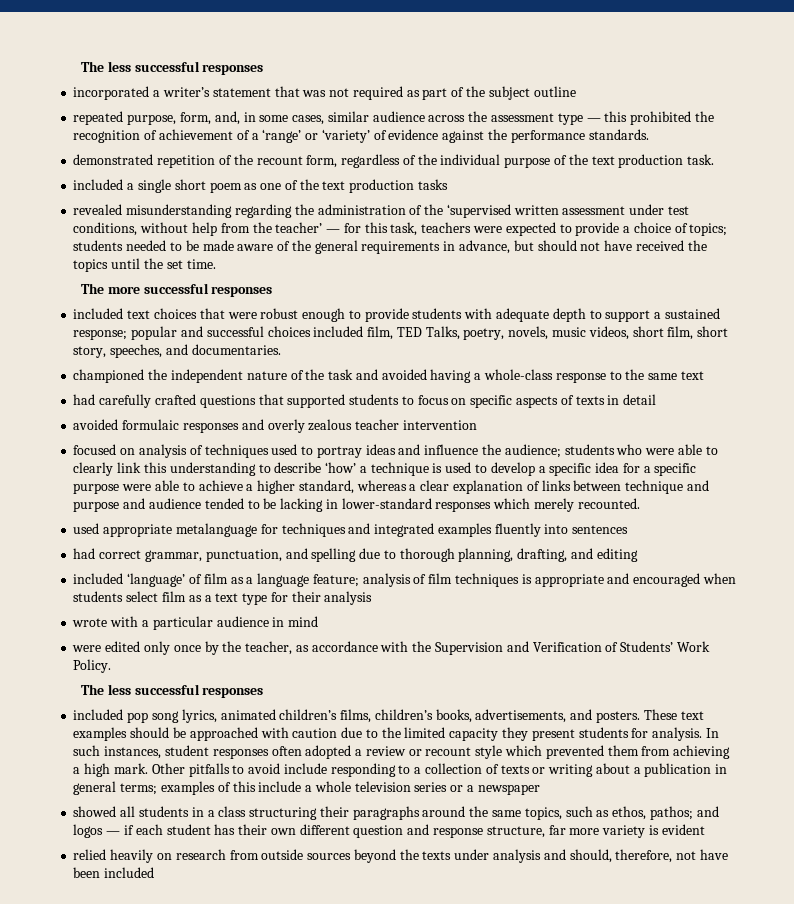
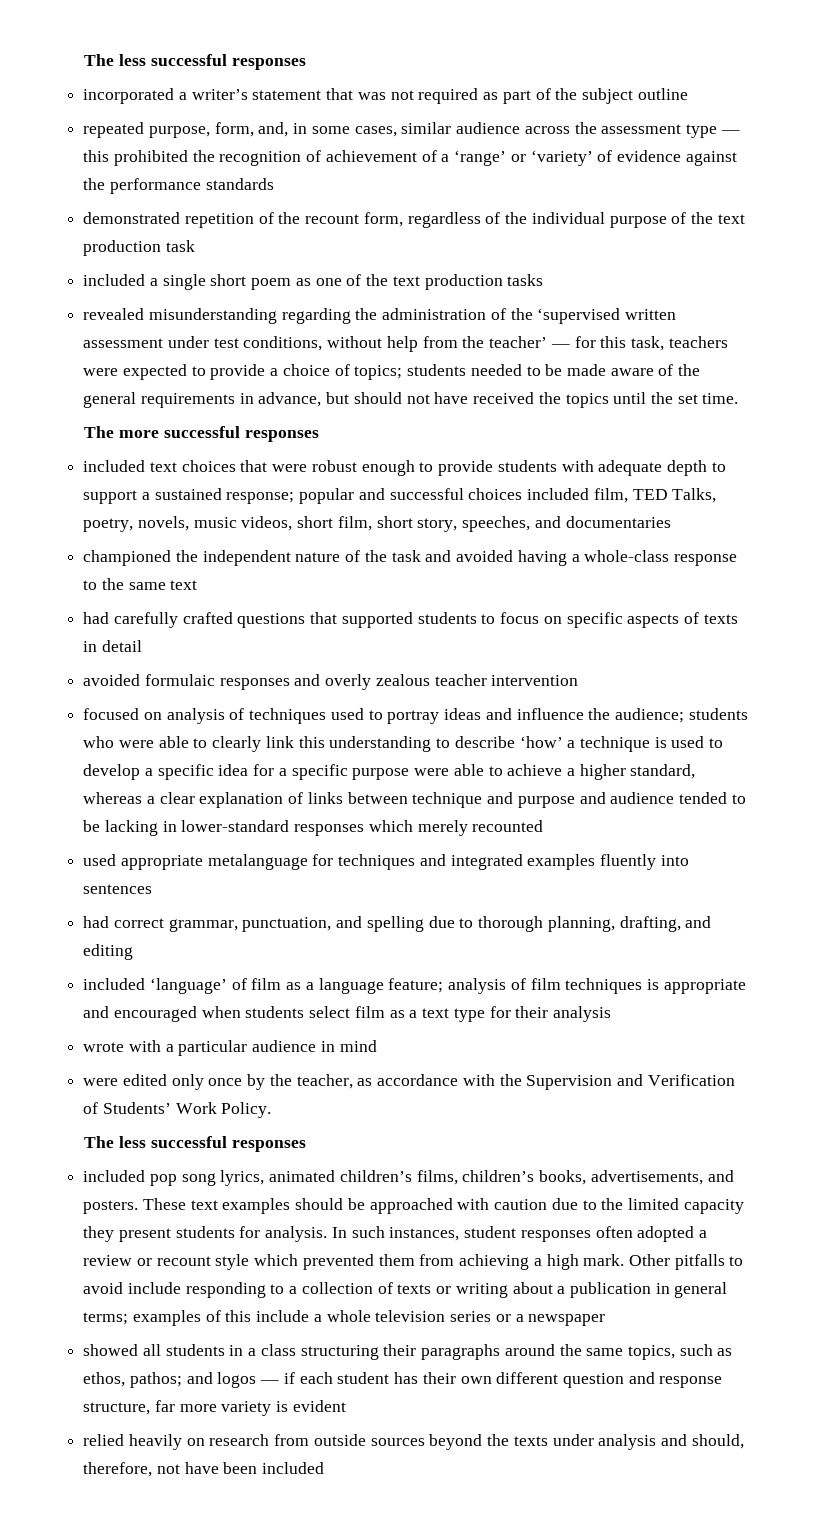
- repeated purpose, form, and, in some cases, similar audience across the assessment type — this prohibited the recognition of achievement of a ‘range’ or ‘variety’ of evidence against the performance standards.
+ repeated purpose, form, and, in some cases, similar audience across the assessment type — this prohibited the recognition of achievement of a ‘range’ or ‘variety’ of evidence against the performance standards
- demonstrated repetition of the recount form, regardless of the individual purpose of the text production task.
+ demonstrated repetition of the recount form, regardless of the individual purpose of the text production task
- included text choices that were robust enough to provide students with adequate depth to support a sustained response; popular and successful choices included film, TED Talks, poetry, novels, music videos, short film, short story, speeches, and documentaries.
+ included text choices that were robust enough to provide students with adequate depth to support a sustained response; popular and successful choices included film, TED Talks, poetry, novels, music videos, short film, short story, speeches, and documentaries
- students who were able to clearly link this understanding to describe ‘how’ a technique is used to develop a specific idea for a specific purpose were able to achieve a higher standard, whereas a clear explanation of links between technique and purpose and audience tended to be lacking in lower-standard responses which merely recounted.
+ students who were able to clearly link this understanding to describe ‘how’ a technique is used to develop a specific idea for a specific purpose were able to achieve a higher standard, whereas a clear explanation of links between technique and purpose and audience tended to be lacking in lower-standard responses which merely recounted

